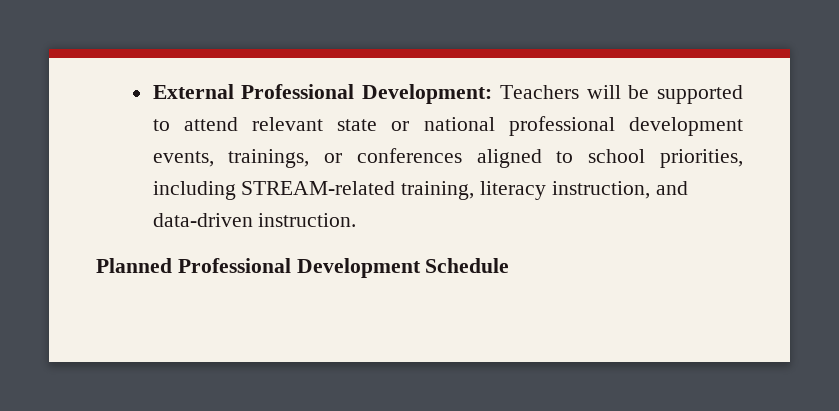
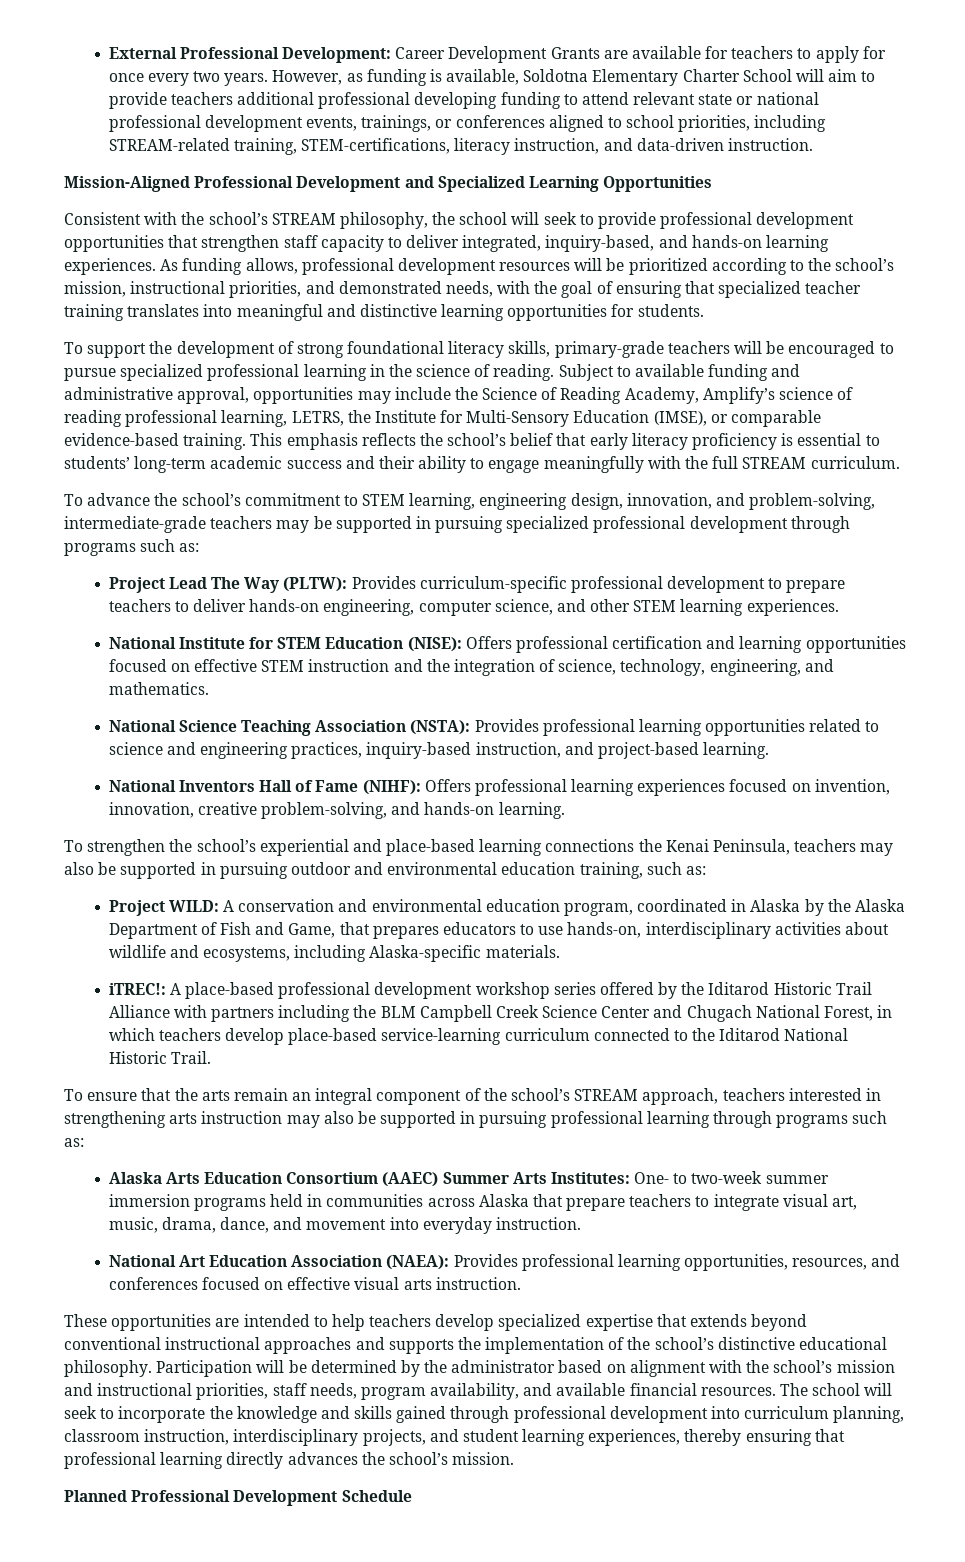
- External Professional Development: Teachers will be supported to attend relevant state or national professional development events, trainings, or conferences aligned to school priorities, including STREAM-related training, literacy instruction, and data-driven instruction.
+ External Professional Development: Career Development Grants are available for teachers to apply for once every two years. However, as funding is available, Soldotna Elementary Charter School will aim to provide teachers additional professional developing funding to attend relevant state or national professional development events, trainings, or conferences aligned to school priorities, including STREAM-related training, STEM-certifications, literacy instruction, and data-driven instruction.
+ Mission-Aligned Professional Development and Specialized Learning Opportunities
+ Consistent with the school’s STREAM philosophy, the school will seek to provide professional development opportunities that strengthen staff capacity to deliver integrated, inquiry-based, and hands-on learning experiences. As funding allows, professional development resources will be prioritized according to the school’s mission, instructional priorities, and demonstrated needs, with the goal of ensuring that specialized teacher training translates into meaningful and distinctive learning opportunities for students.
+ To support the development of strong foundational literacy skills, primary-grade teachers will be encouraged to pursue specialized professional learning in the science of reading. Subject to available funding and administrative approval, opportunities may include the Science of Reading Academy, Amplify’s science of reading professional learning, LETRS, the Institute for Multi-Sensory Education (IMSE), or comparable evidence-based training. This emphasis reflects the school’s belief that early literacy proficiency is essential to students’ long-term academic success and their ability to engage meaningfully with the full STREAM curriculum.
+ To advance the school’s commitment to STEM learning, engineering design, innovation, and problem-solving, intermediate-grade teachers may be supported in pursuing specialized professional development through programs such as:
+ Project Lead The Way (PLTW): Provides curriculum-specific professional development to prepare teachers to deliver hands-on engineering, computer science, and other STEM learning experiences.
+ National Institute for STEM Education (NISE): Offers professional certification and learning opportunities focused on effective STEM instruction and the integration of science, technology, engineering, and mathematics.
+ National Science Teaching Association (NSTA): Provides professional learning opportunities related to science and engineering practices, inquiry-based instruction, and project-based learning.
+ National Inventors Hall of Fame (NIHF): Offers professional learning experiences focused on invention, innovation, creative problem-solving, and hands-on learning.
+ To strengthen the school’s experiential and place-based learning connections the Kenai Peninsula, teachers may also be supported in pursuing outdoor and environmental education training, such as:
+ Project WILD: A conservation and environmental education program, coordinated in Alaska by the Alaska Department of Fish and Game, that prepares educators to use hands-on, interdisciplinary activities about wildlife and ecosystems, including Alaska-specific materials.
+ iTREC!: A place-based professional development workshop series offered by the Iditarod Historic Trail Alliance with partners including the BLM Campbell Creek Science Center and Chugach National Forest, in which teachers develop place-based service-learning curriculum connected to the Iditarod National Historic Trail.
+ To ensure that the arts remain an integral component of the school’s STREAM approach, teachers interested in strengthening arts instruction may also be supported in pursuing professional learning through programs such as:
+ Alaska Arts Education Consortium (AAEC) Summer Arts Institutes: One- to two-week summer immersion programs held in communities across Alaska that prepare teachers to integrate visual art, music, drama, dance, and movement into everyday instruction.
+ National Art Education Association (NAEA): Provides professional learning opportunities, resources, and conferences focused on effective visual arts instruction.
+ These opportunities are intended to help teachers develop specialized expertise that extends beyond conventional instructional approaches and supports the implementation of the school’s distinctive educational philosophy. Participation will be determined by the administrator based on alignment with the school’s mission and instructional priorities, staff needs, program availability, and available financial resources. The school will seek to incorporate the knowledge and skills gained through professional development into curriculum planning, classroom instruction, interdisciplinary projects, and student learning experiences, thereby ensuring that professional learning directly advances the school’s mission.

